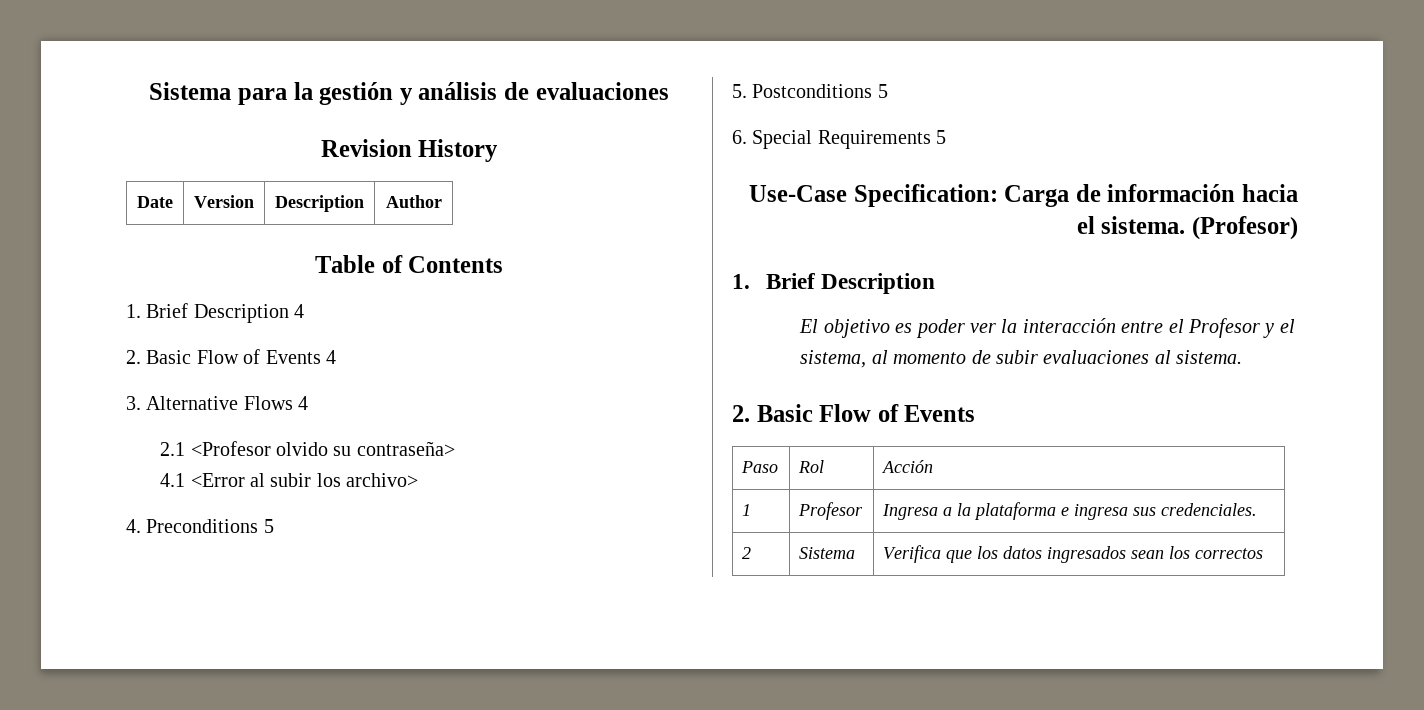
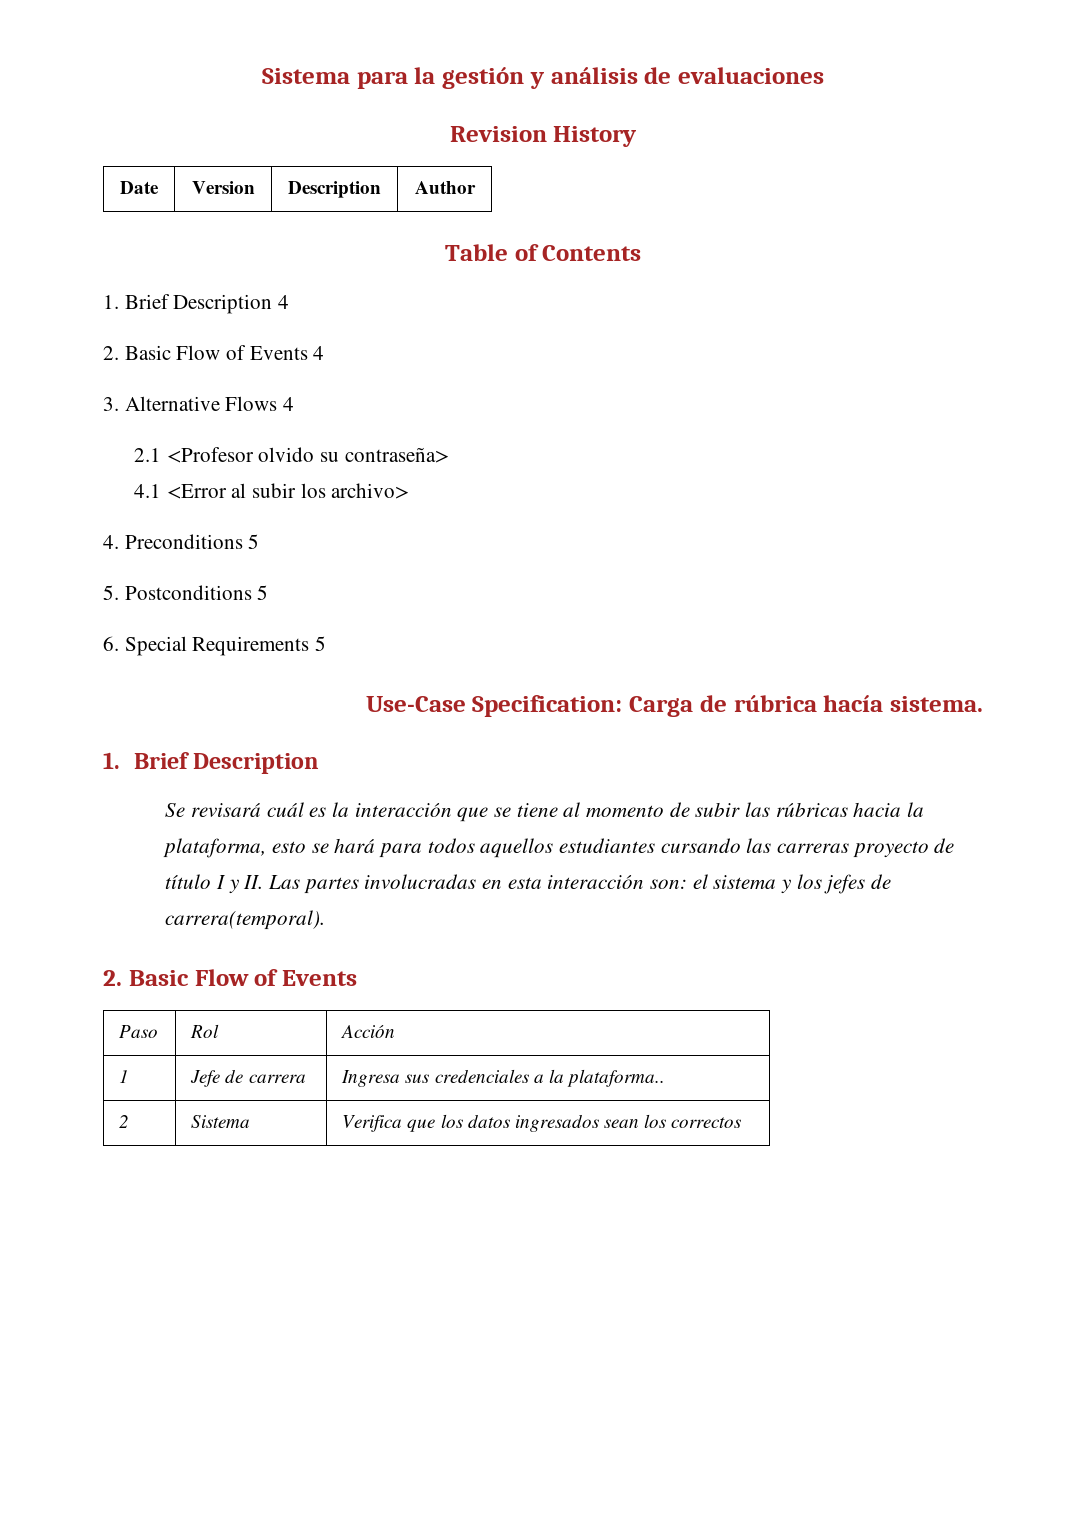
- Use-Case Specification: Carga de información hacia el sistema. (Profesor)
+ Use-Case Specification: Carga de rúbrica hacía sistema.
- El objetivo es poder ver la interacción entre el Profesor y el sistema, al momento de subir evaluaciones al sistema.
+ Se revisará cuál es la interacción que se tiene al momento de subir las rúbricas hacia la plataforma, esto se hará para todos aquellos estudiantes cursando las carreras proyecto de título I y II. Las partes involucradas en esta interacción son: el sistema y los jefes de carrera(temporal).
- 1 | Profesor | Ingresa a la plataforma e ingresa sus credenciales.
+ 1 | Jefe de carrera | Ingresa sus credenciales a la plataforma..

